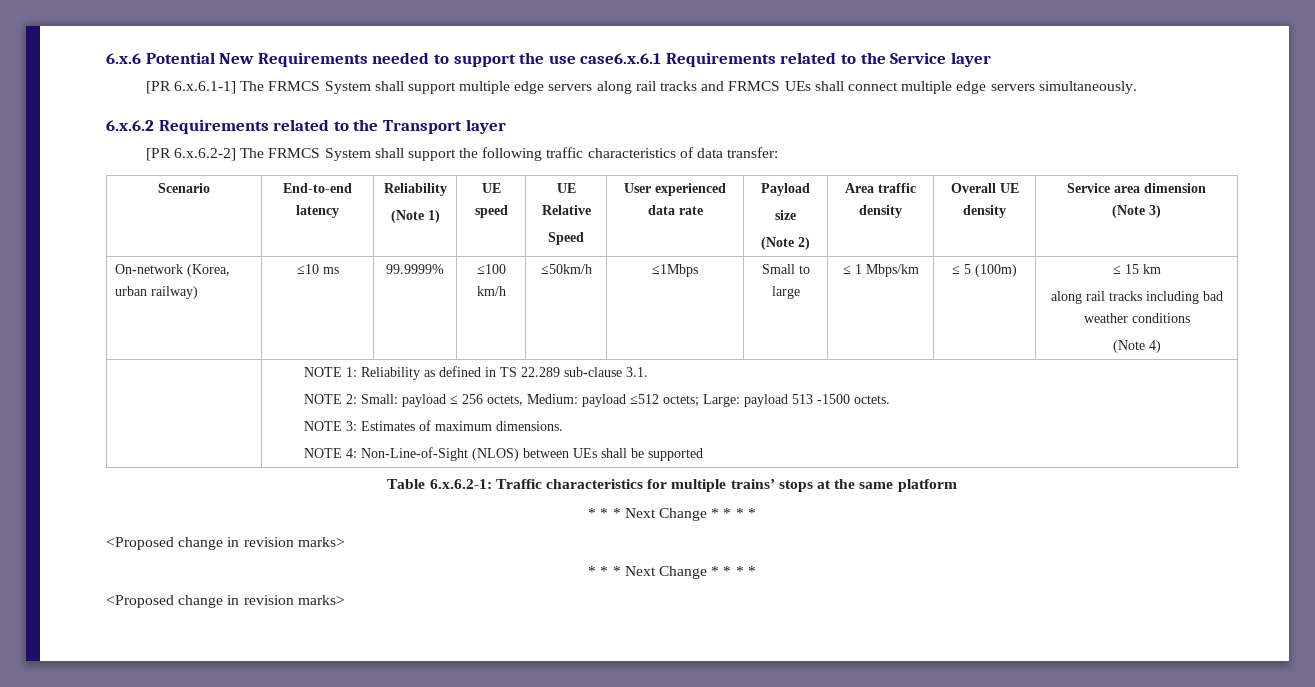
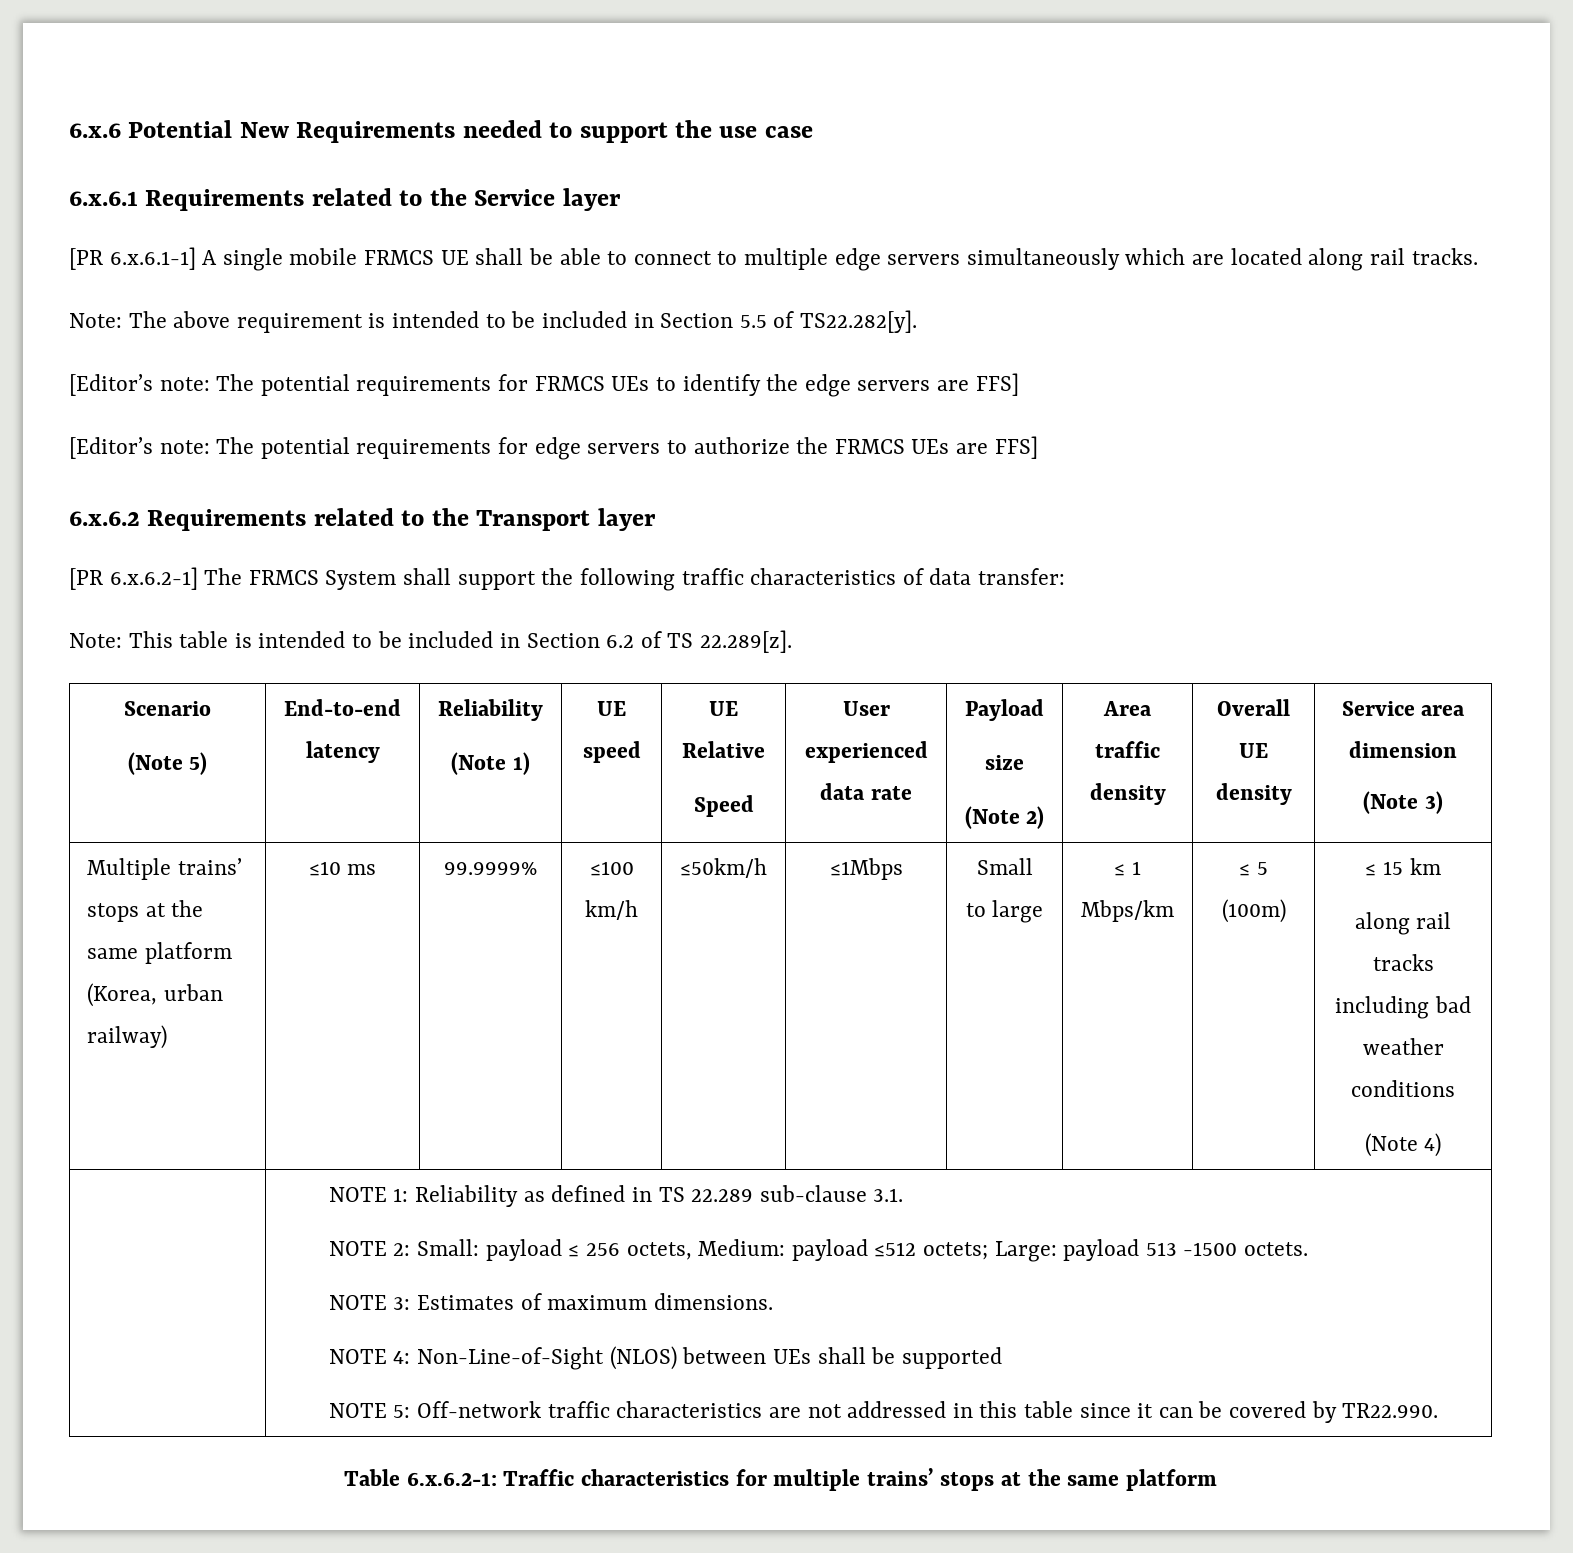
- 6.x.6 Potential New Requirements needed to support the use case6.x.6.1 Requirements related to the Service layer
+ 6.x.6 Potential New Requirements needed to support the use case
+ 6.x.6.1 Requirements related to the Service layer
- [PR 6.x.6.1-1] The FRMCS System shall support multiple edge servers along rail tracks and FRMCS UEs shall connect multiple edge servers simultaneously.
+ [PR 6.x.6.1-1] A single mobile FRMCS UE shall be able to connect to multiple edge servers simultaneously which are located along rail tracks.
+ Note: The above requirement is intended to be included in Section 5.5 of TS22.282[y].
+ [Editor’s note: The potential requirements for FRMCS UEs to identify the edge servers are FFS]
+ [Editor’s note: The potential requirements for edge servers to authorize the FRMCS UEs are FFS]
- [PR 6.x.6.2-2] The FRMCS System shall support the following traffic characteristics of data transfer:
+ [PR 6.x.6.2-1] The FRMCS System shall support the following traffic characteristics of data transfer:
+ Note: This table is intended to be included in Section 6.2 of TS 22.289[z].
- Scenario | End-to-end latency | Reliability
+ Scenario
+ (Note 5) | End-to-end latency | Reliability
- On-network (Korea, urban railway) | ≤10 ms | 99.9999% | ≤100 km/h | ≤50km/h | ≤1Mbps | Small to large | ≤ 1 Mbps/km | ≤ 5 (100m) | ≤ 15 km
+ Multiple trains’ stops at the same platform (Korea, urban railway) | ≤10 ms | 99.9999% | ≤100 km/h | ≤50km/h | ≤1Mbps | Small to large | ≤ 1 Mbps/km | ≤ 5 (100m) | ≤ 15 km
+ NOTE 5: Off-network traffic characteristics are not addressed in this table since it can be covered by TR22.990.
  Table 6.x.6.2-1: Traffic characteristics for multiple trains’ stops at the same platform
- * * * Next Change * * * *
- <Proposed change in revision marks>
- * * * Next Change * * * *
- <Proposed change in revision marks>

